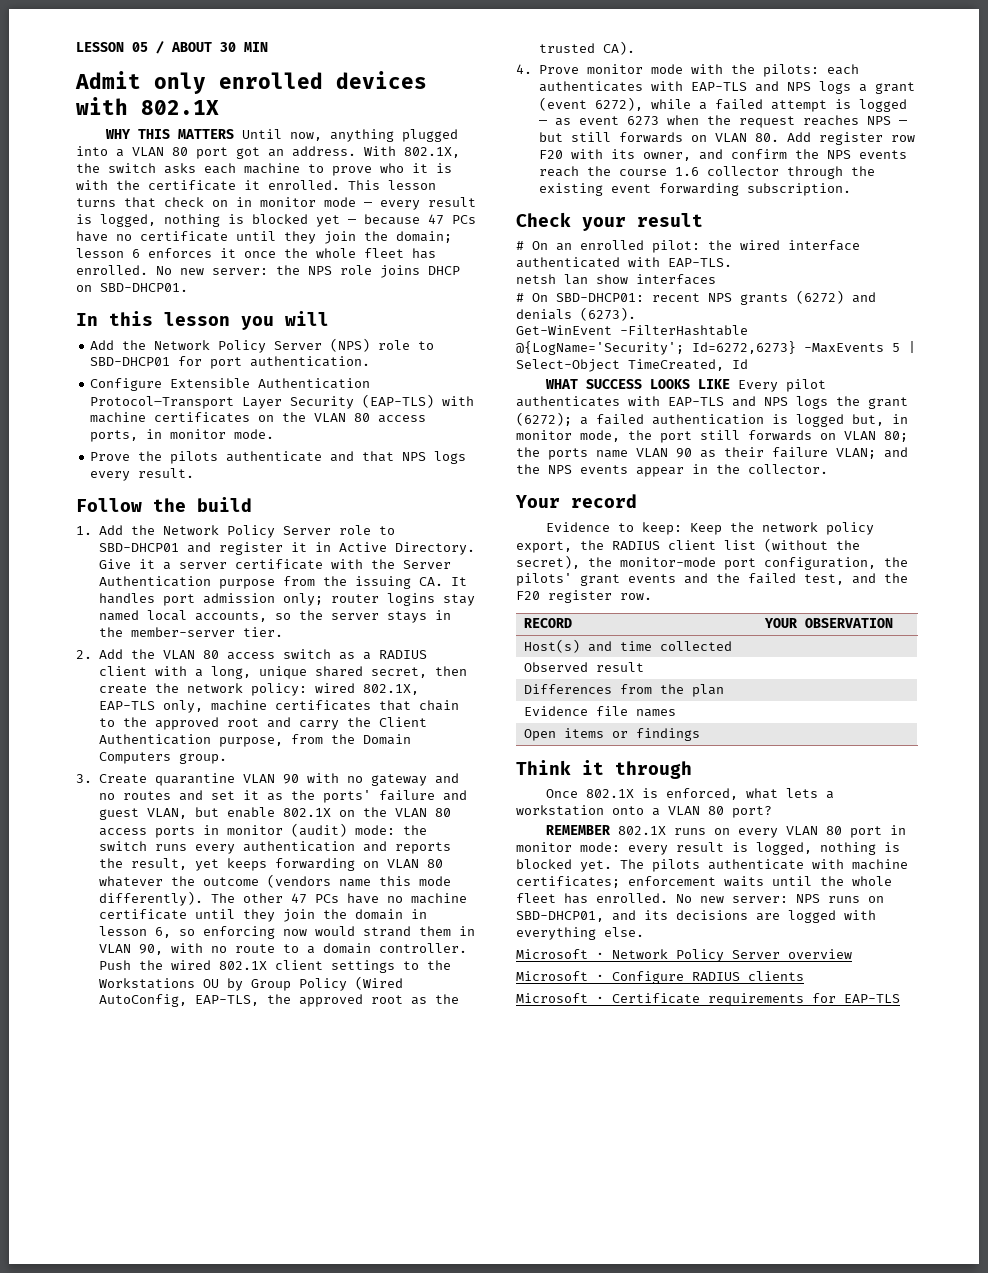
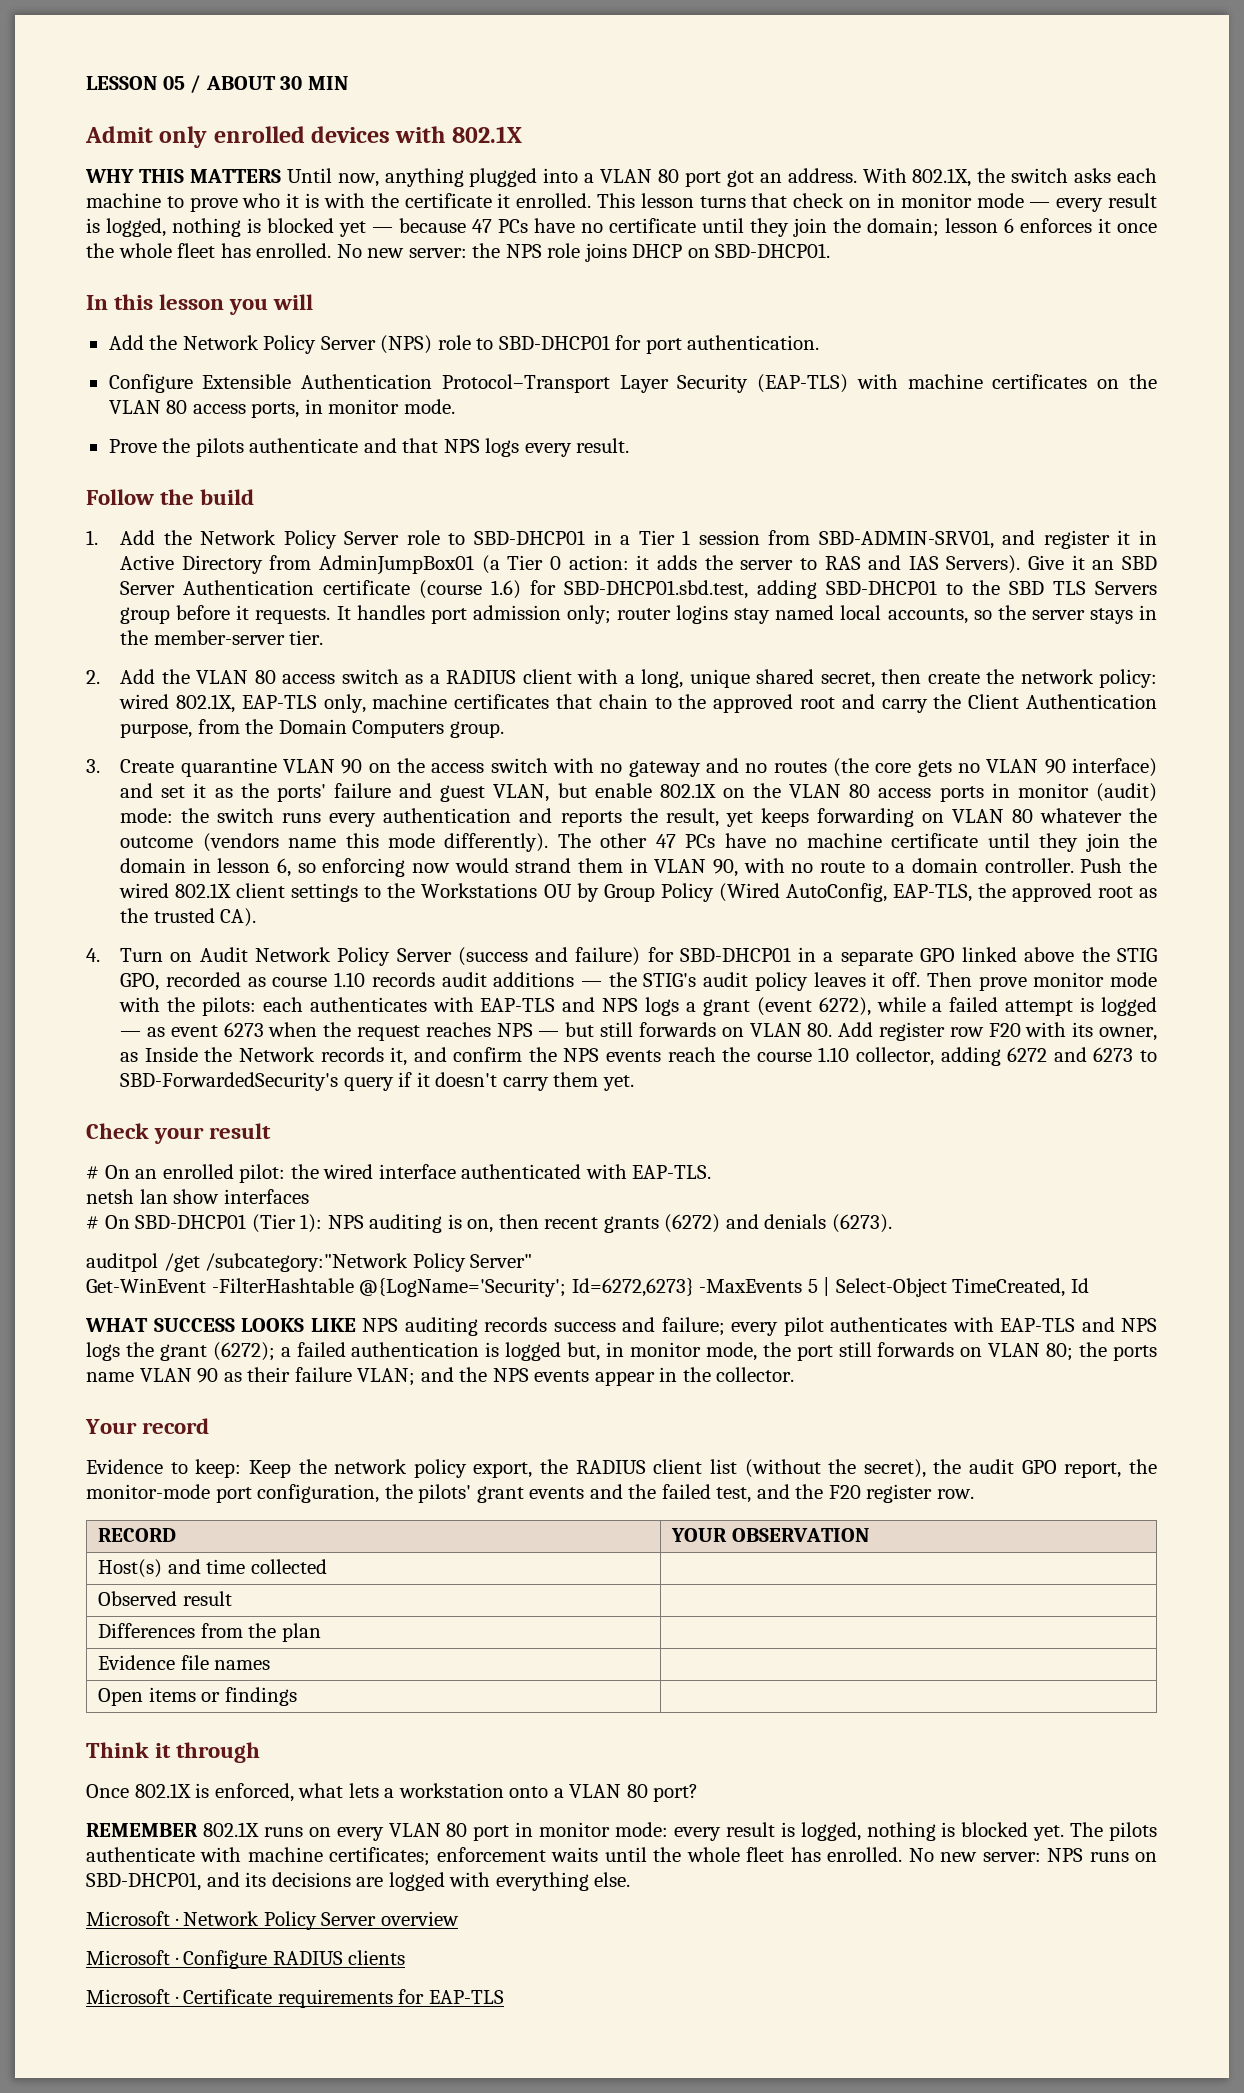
- 1. Add the Network Policy Server role to SBD-DHCP01 and register it in Active Directory. Give it a server certificate with the Server Authentication purpose from the issuing CA. It handles port admission only; router logins stay named local accounts, so the server stays in the member-server tier.
+ 1. Add the Network Policy Server role to SBD-DHCP01 in a Tier 1 session from SBD-ADMIN-SRV01, and register it in Active Directory from AdminJumpBox01 (a Tier 0 action: it adds the server to RAS and IAS Servers). Give it an SBD Server Authentication certificate (course 1.6) for SBD-DHCP01.sbd.test, adding SBD-DHCP01 to the SBD TLS Servers group before it requests. It handles port admission only; router logins stay named local accounts, so the server stays in the member-server tier.
- 3. Create quarantine VLAN 90 with no gateway and no routes and set it as the ports' failure and guest VLAN, but enable 802.1X on the VLAN 80 access ports in monitor (audit) mode: the switch runs every authentication and reports the result, yet keeps forwarding on VLAN 80 whatever the outcome (vendors name this mode differently).
+ 3. Create quarantine VLAN 90 on the access switch with no gateway and no routes (the core gets no VLAN 90 interface) and set it as the ports' failure and guest VLAN, but enable 802.1X on the VLAN 80 access ports in monitor (audit) mode: the switch runs every authentication and reports the result, yet keeps forwarding on VLAN 80 whatever the outcome (vendors name this mode differently).
- 4. Prove monitor mode with the pilots: each authenticates with EAP-TLS and NPS logs a grant (event 6272), while a failed attempt is logged — as event 6273 when the request reaches NPS — but still forwards on VLAN 80. Add register row F20 with its owner, and confirm the NPS events reach the course 1.6 collector through the existing event forwarding subscription.
+ 4. Turn on Audit Network Policy Server (success and failure) for SBD-DHCP01 in a separate GPO linked above the STIG GPO, recorded as course 1.10 records audit additions — the STIG's audit policy leaves it off. Then prove monitor mode with the pilots: each authenticates with EAP-TLS and NPS logs a grant (event 6272), while a failed attempt is logged — as event 6273 when the request reaches NPS — but still forwards on VLAN 80. Add register row F20 with its owner, as Inside the Network records it, and confirm the NPS events reach the course 1.10 collector, adding 6272 and 6273 to SBD-ForwardedSecurity's query if it doesn't carry them yet.
- # On SBD-DHCP01: recent NPS grants (6272) and denials (6273).
+ # On SBD-DHCP01 (Tier 1): NPS auditing is on, then recent grants (6272) and denials (6273).
+ auditpol /get /subcategory:"Network Policy Server"
- WHAT SUCCESS LOOKS LIKE Every pilot authenticates with EAP-TLS and NPS logs the grant (6272); a failed authentication is logged but, in monitor mode, the port still forwards on VLAN 80; the ports name VLAN 90 as their failure VLAN; and the NPS events appear in the collector.
+ WHAT SUCCESS LOOKS LIKE NPS auditing records success and failure; every pilot authenticates with EAP-TLS and NPS logs the grant (6272); a failed authentication is logged but, in monitor mode, the port still forwards on VLAN 80; the ports name VLAN 90 as their failure VLAN; and the NPS events appear in the collector.
- Evidence to keep: Keep the network policy export, the RADIUS client list (without the secret), the monitor-mode port configuration, the pilots' grant events and the failed test, and the F20 register row.
+ Evidence to keep: Keep the network policy export, the RADIUS client list (without the secret), the audit GPO report, the monitor-mode port configuration, the pilots' grant events and the failed test, and the F20 register row.

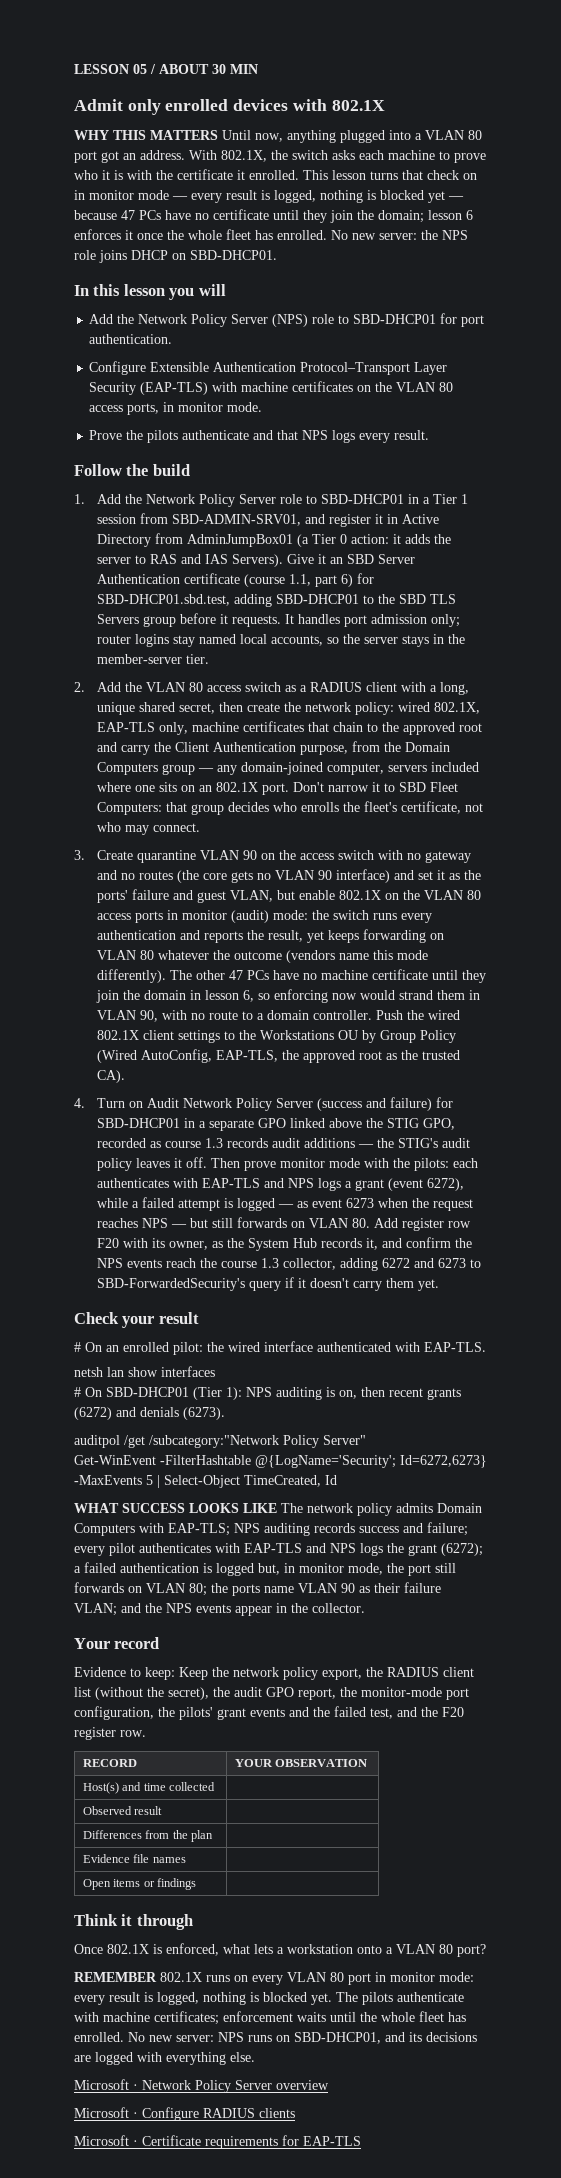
- Give it an SBD Server Authentication certificate (course 1.6) for SBD-DHCP01.sbd.test, adding SBD-DHCP01 to the SBD TLS Servers group before it requests.
+ Give it an SBD Server Authentication certificate (course 1.1, part 6) for SBD-DHCP01.sbd.test, adding SBD-DHCP01 to the SBD TLS Servers group before it requests.
- 2. Add the VLAN 80 access switch as a RADIUS client with a long, unique shared secret, then create the network policy: wired 802.1X, EAP-TLS only, machine certificates that chain to the approved root and carry the Client Authentication purpose, from the Domain Computers group.
+ 2. Add the VLAN 80 access switch as a RADIUS client with a long, unique shared secret, then create the network policy: wired 802.1X, EAP-TLS only, machine certificates that chain to the approved root and carry the Client Authentication purpose, from the Domain Computers group — any domain-joined computer, servers included where one sits on an 802.1X port. Don't narrow it to SBD Fleet Computers: that group decides who enrolls the fleet's certificate, not who may connect.
- 4. Turn on Audit Network Policy Server (success and failure) for SBD-DHCP01 in a separate GPO linked above the STIG GPO, recorded as course 1.10 records audit additions — the STIG's audit policy leaves it off.
+ 4. Turn on Audit Network Policy Server (success and failure) for SBD-DHCP01 in a separate GPO linked above the STIG GPO, recorded as course 1.3 records audit additions — the STIG's audit policy leaves it off.
- each authenticates with EAP-TLS and NPS logs a grant (event 6272), while a failed attempt is logged — as event 6273 when the request reaches NPS — but still forwards on VLAN 80. Add register row F20 with its owner, as Inside the Network records it, and confirm the NPS events reach the course 1.10 collector, adding 6272 and 6273 to SBD-ForwardedSecurity's query if it doesn't carry them yet.
+ each authenticates with EAP-TLS and NPS logs a grant (event 6272), while a failed attempt is logged — as event 6273 when the request reaches NPS — but still forwards on VLAN 80. Add register row F20 with its owner, as the System Hub records it, and confirm the NPS events reach the course 1.3 collector, adding 6272 and 6273 to SBD-ForwardedSecurity's query if it doesn't carry them yet.
- WHAT SUCCESS LOOKS LIKE NPS auditing records success and failure; every pilot authenticates with EAP-TLS and NPS logs the grant (6272); a failed authentication is logged but, in monitor mode, the port still forwards on VLAN 80; the ports name VLAN 90 as their failure VLAN; and the NPS events appear in the collector.
+ WHAT SUCCESS LOOKS LIKE The network policy admits Domain Computers with EAP-TLS; NPS auditing records success and failure; every pilot authenticates with EAP-TLS and NPS logs the grant (6272); a failed authentication is logged but, in monitor mode, the port still forwards on VLAN 80; the ports name VLAN 90 as their failure VLAN; and the NPS events appear in the collector.

